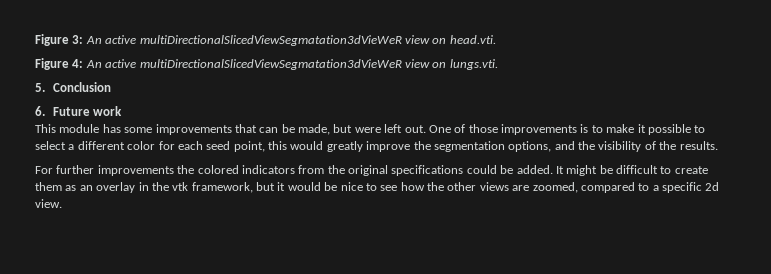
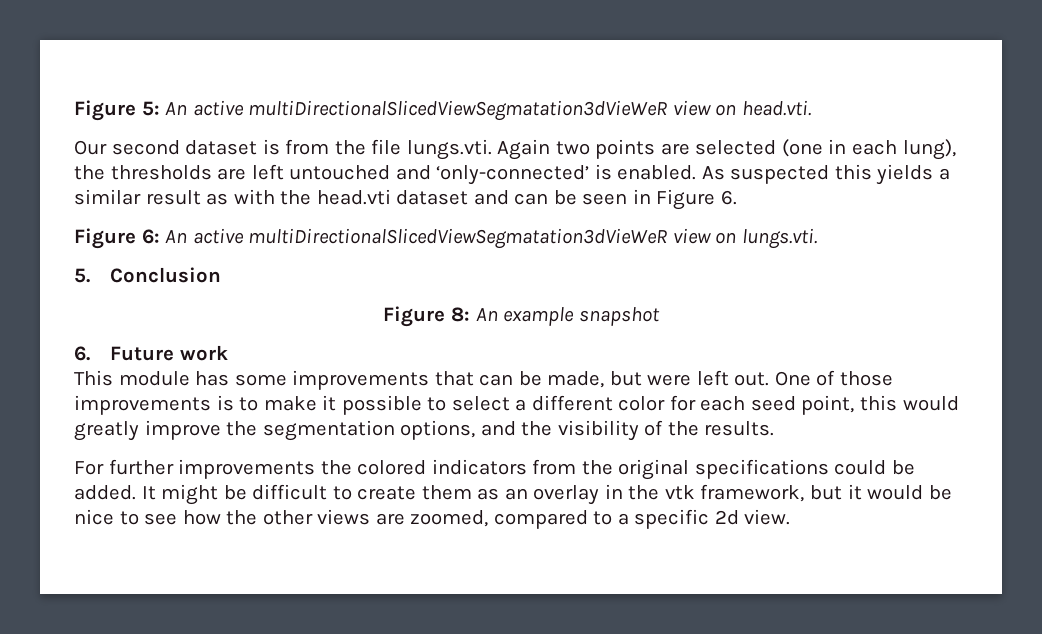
- Figure 3: An active multiDirectionalSlicedViewSegmatation3dVieWeR view on head.vti.
+ Figure 5: An active multiDirectionalSlicedViewSegmatation3dVieWeR view on head.vti.
- Figure 4: An active multiDirectionalSlicedViewSegmatation3dVieWeR view on lungs.vti.
+ Our second dataset is from the file lungs.vti. Again two points are selected (one in each lung), the thresholds are left untouched and ‘only-connected’ is enabled. As suspected this yields a similar result as with the head.vti dataset and can be seen in Figure 6.
+ Figure 6: An active multiDirectionalSlicedViewSegmatation3dVieWeR view on lungs.vti.
+ Figure 8: An example snapshot

